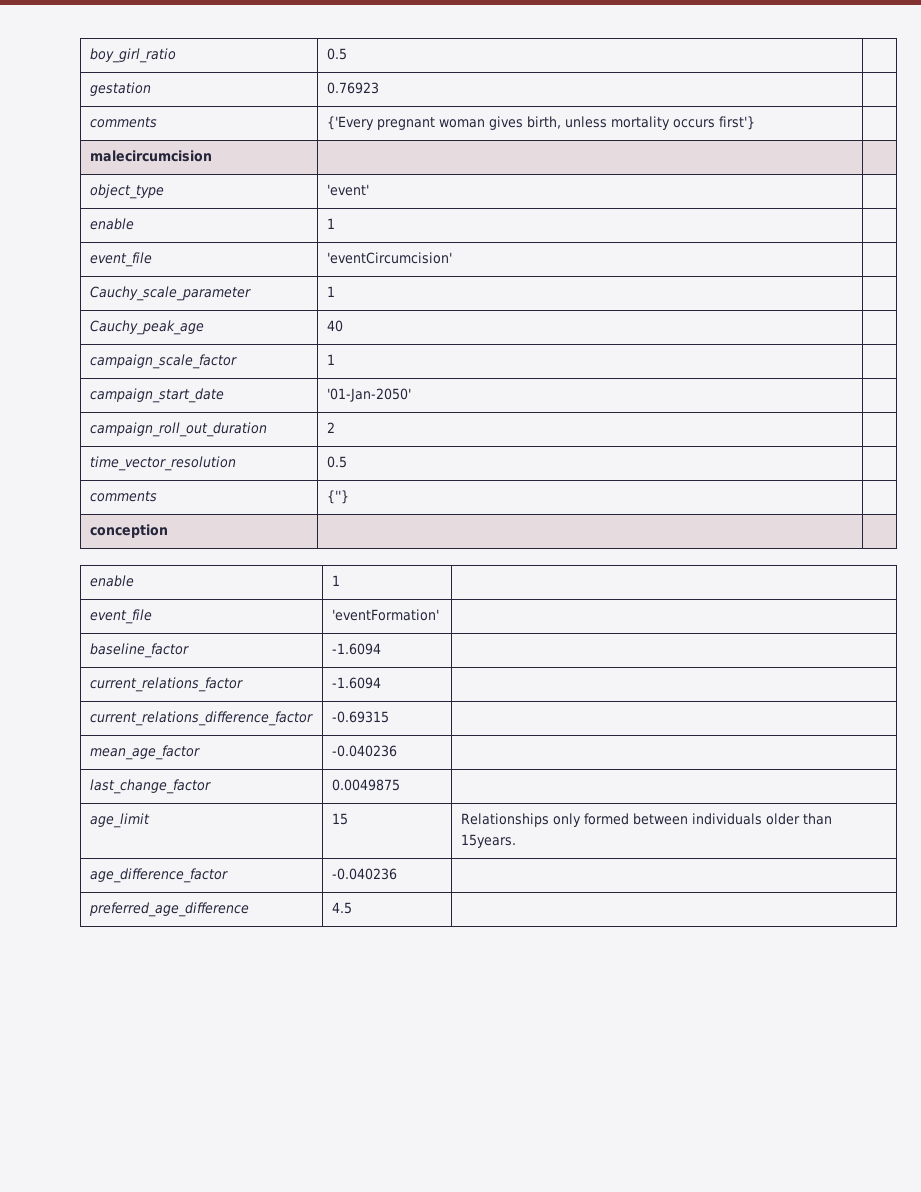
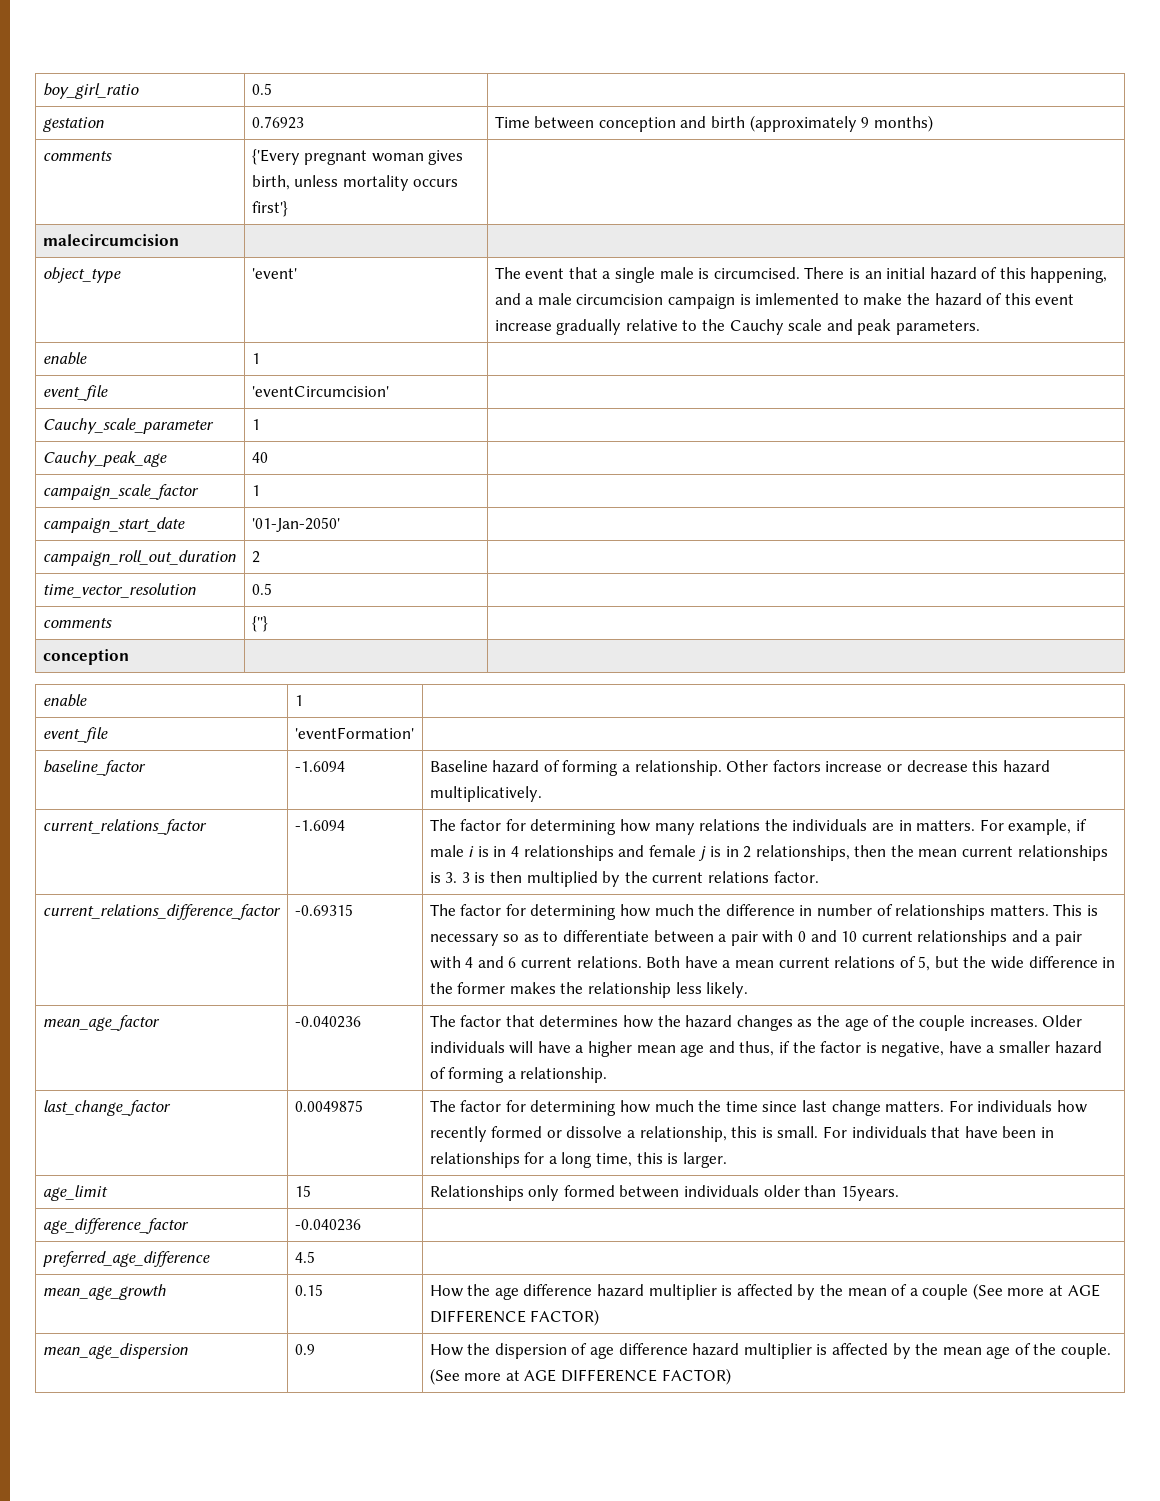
- gestation | 0.76923 |
+ gestation | 0.76923 | Time between conception and birth (approximately 9 months)
+ The event that a single male is circumcised. There is an initial hazard of this happening, and a male circumcision campaign is imlemented to make the hazard of this event increase gradually relative to the Cauchy scale and peak parameters.
- baseline_factor | -1.6094 |
- current_relations_factor | -1.6094 |
- current_relations_difference_factor | -0.69315 |
- mean_age_factor | -0.040236 |
- last_change_factor | 0.0049875 |
+ baseline_factor | -1.6094 | Baseline hazard of forming a relationship. Other factors increase or decrease this hazard multiplicatively.
+ current_relations_factor | -1.6094 | The factor for determining how many relations the individuals are in matters. For example, if male i is in 4 relationships and female j is in 2 relationships, then the mean current relationships is 3. 3 is then multiplied by the current relations factor.
+ current_relations_difference_factor | -0.69315 | The factor for determining how much the difference in number of relationships matters. This is necessary so as to differentiate between a pair with 0 and 10 current relationships and a pair with 4 and 6 current relations. Both have a mean current relations of 5, but the wide difference in the former makes the relationship less likely.
+ mean_age_factor | -0.040236 | The factor that determines how the hazard changes as the age of the couple increases. Older individuals will have a higher mean age and thus, if the factor is negative, have a smaller hazard of forming a relationship.
+ last_change_factor | 0.0049875 | The factor for determining how much the time since last change matters. For individuals how recently formed or dissolve a relationship, this is small. For individuals that have been in relationships for a long time, this is larger.
+ mean_age_growth | 0.15 | How the age difference hazard multiplier is affected by the mean of a couple (See more at AGE DIFFERENCE FACTOR)
+ mean_age_dispersion | 0.9 | How the dispersion of age difference hazard multiplier is affected by the mean age of the couple. (See more at AGE DIFFERENCE FACTOR)

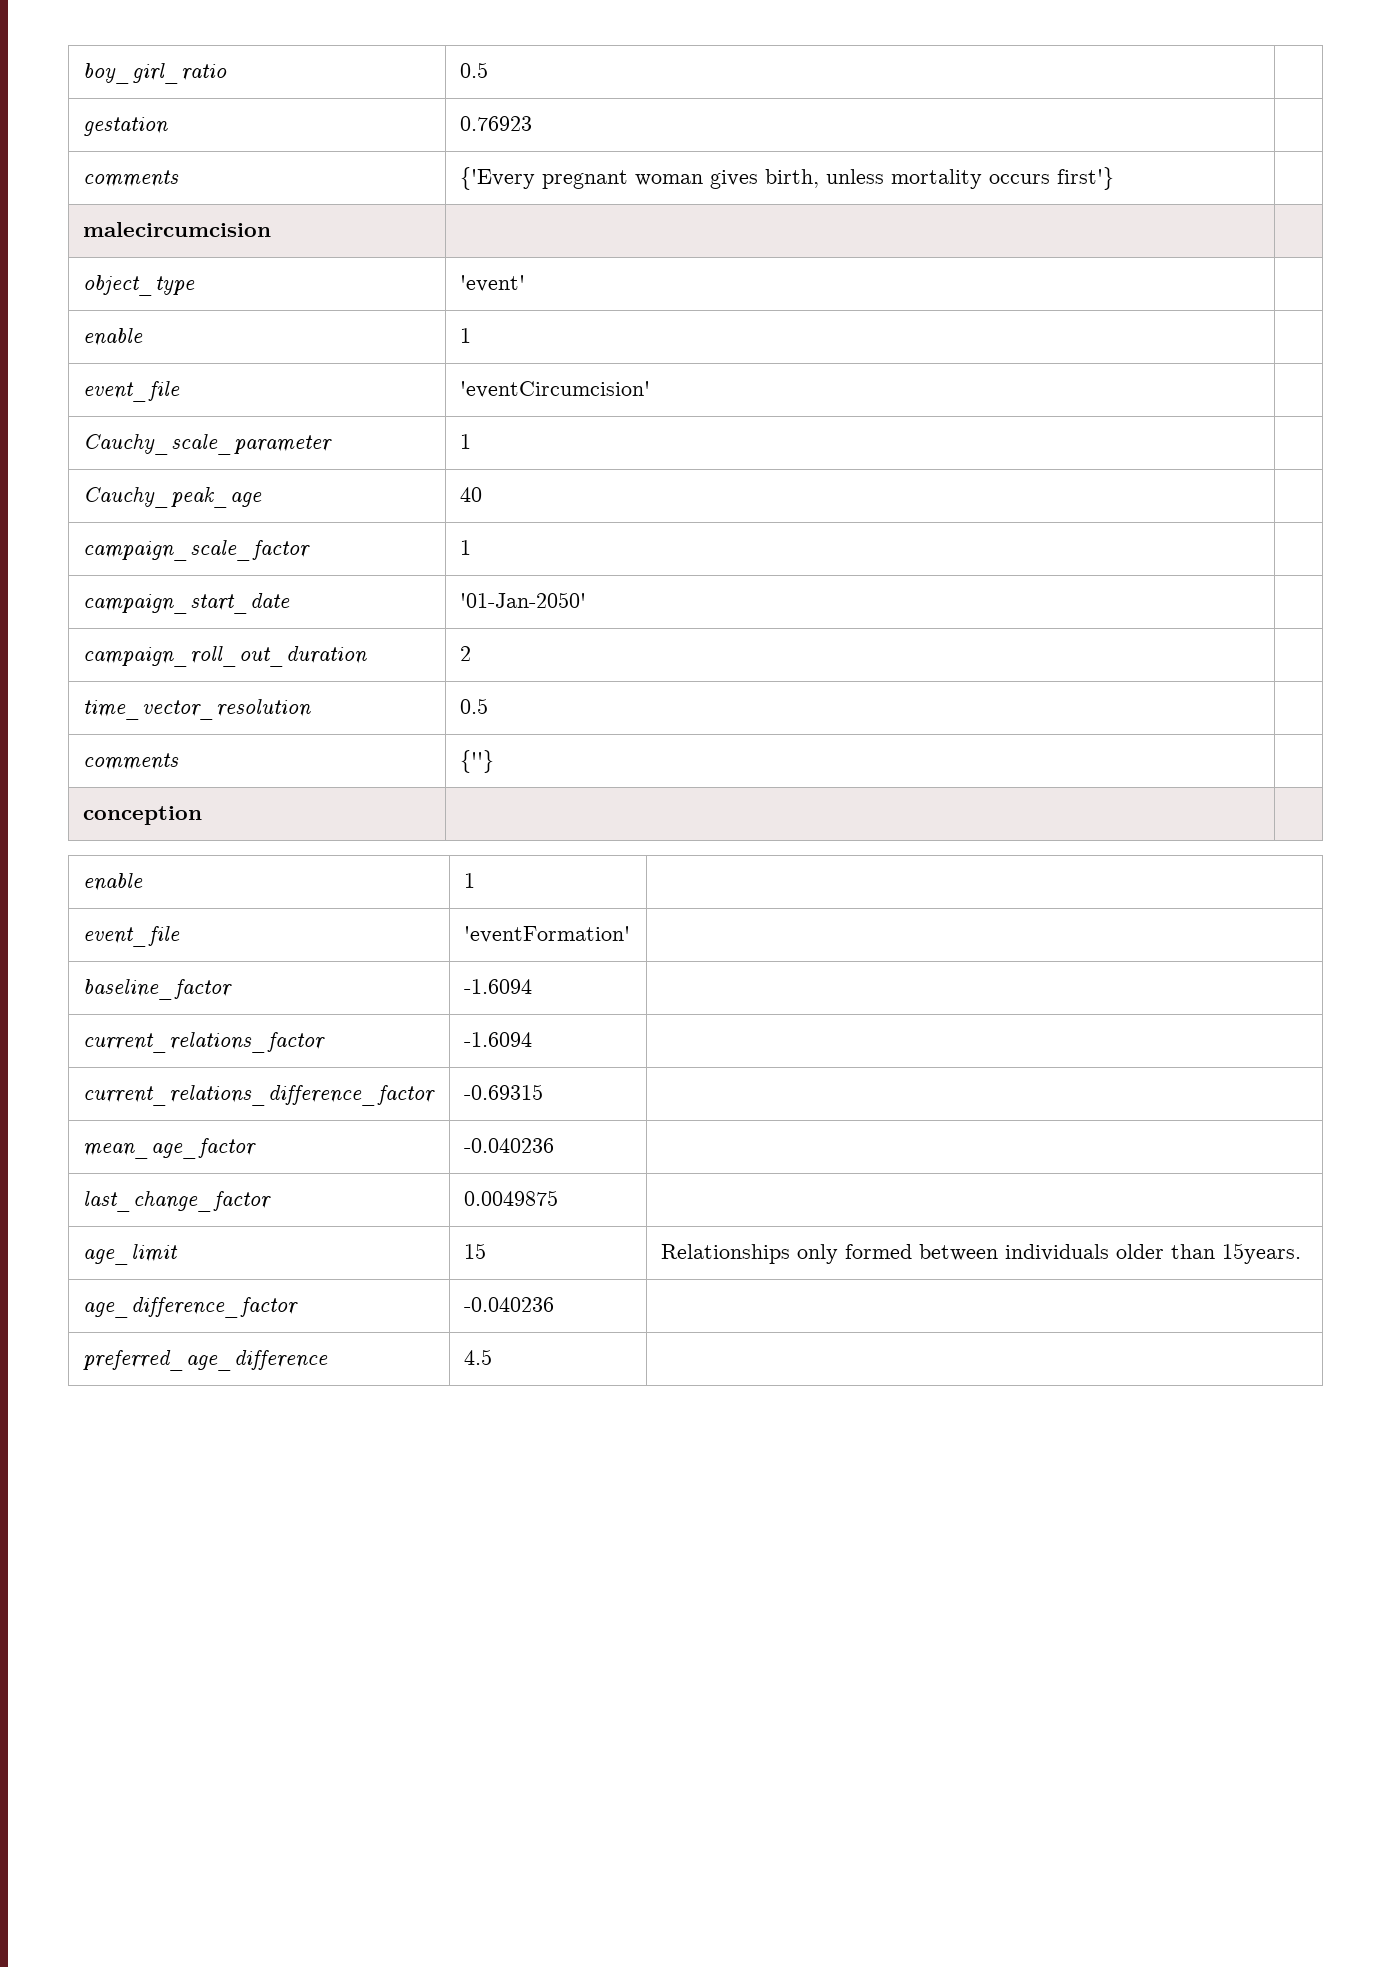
- gestation | 0.76923 | Time between conception and birth (approximately 9 months)
+ gestation | 0.76923 |
- The event that a single male is circumcised. There is an initial hazard of this happening, and a male circumcision campaign is imlemented to make the hazard of this event increase gradually relative to the Cauchy scale and peak parameters.
- baseline_factor | -1.6094 | Baseline hazard of forming a relationship. Other factors increase or decrease this hazard multiplicatively.
- current_relations_factor | -1.6094 | The factor for determining how many relations the individuals are in matters. For example, if male i is in 4 relationships and female j is in 2 relationships, then the mean current relationships is 3. 3 is then multiplied by the current relations factor.
- current_relations_difference_factor | -0.69315 | The factor for determining how much the difference in number of relationships matters. This is necessary so as to differentiate between a pair with 0 and 10 current relationships and a pair with 4 and 6 current relations. Both have a mean current relations of 5, but the wide difference in the former makes the relationship less likely.
- mean_age_factor | -0.040236 | The factor that determines how the hazard changes as the age of the couple increases. Older individuals will have a higher mean age and thus, if the factor is negative, have a smaller hazard of forming a relationship.
- last_change_factor | 0.0049875 | The factor for determining how much the time since last change matters. For individuals how recently formed or dissolve a relationship, this is small. For individuals that have been in relationships for a long time, this is larger.
+ baseline_factor | -1.6094 |
+ current_relations_factor | -1.6094 |
+ current_relations_difference_factor | -0.69315 |
+ mean_age_factor | -0.040236 |
+ last_change_factor | 0.0049875 |
- mean_age_growth | 0.15 | How the age difference hazard multiplier is affected by the mean of a couple (See more at AGE DIFFERENCE FACTOR)
- mean_age_dispersion | 0.9 | How the dispersion of age difference hazard multiplier is affected by the mean age of the couple. (See more at AGE DIFFERENCE FACTOR)

